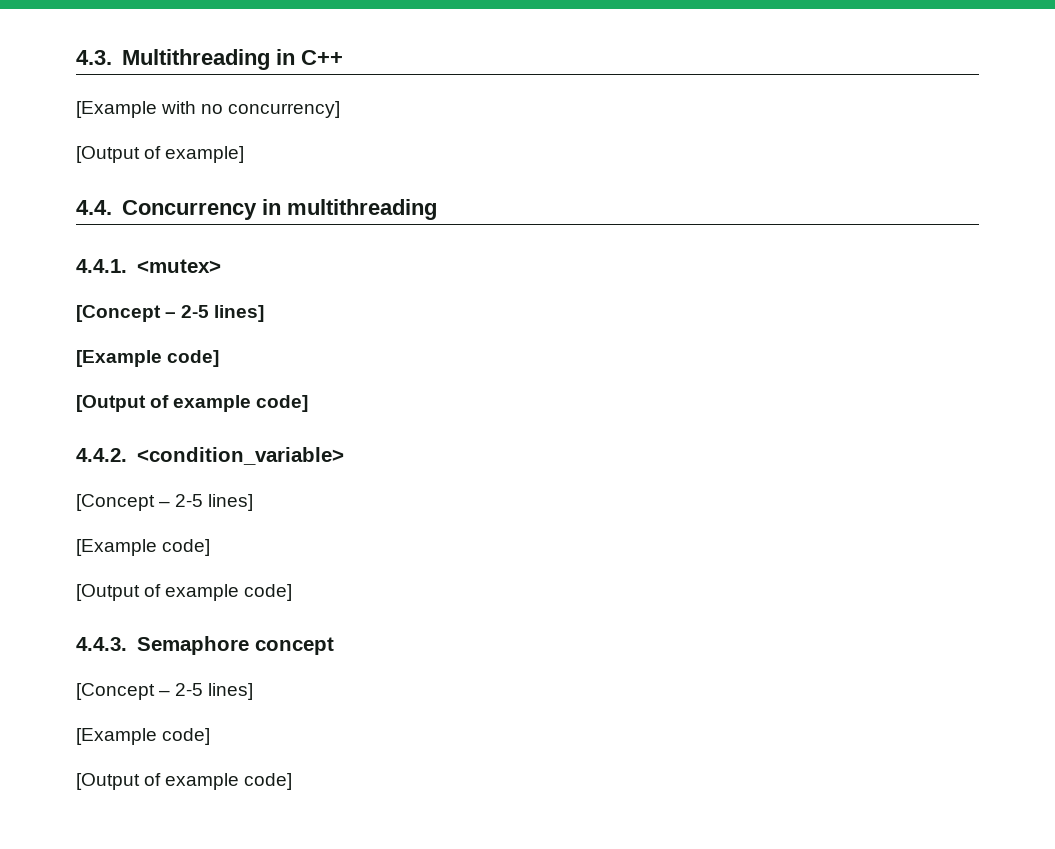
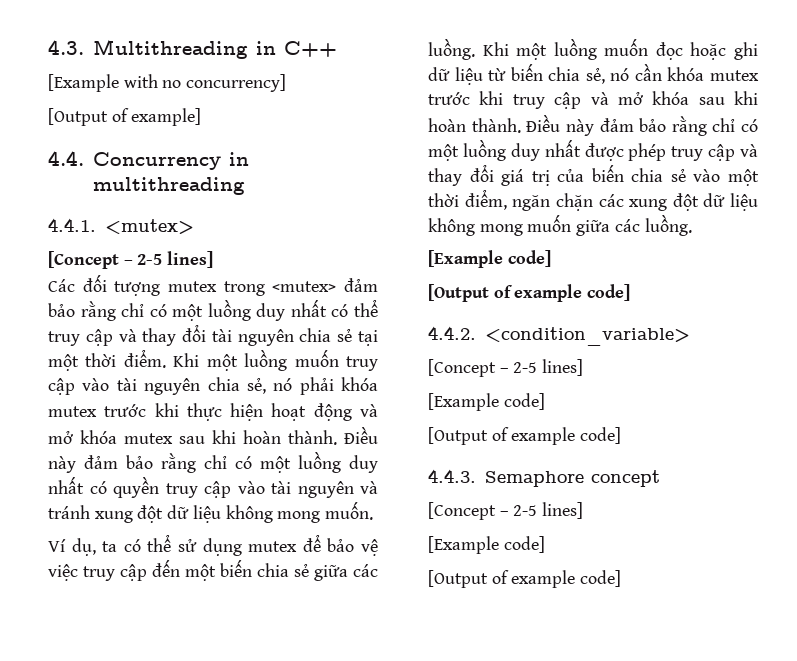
+ Các đối tượng mutex trong <mutex> đảm bảo rằng chỉ có một luồng duy nhất có thể truy cập và thay đổi tài nguyên chia sẻ tại một thời điểm. Khi một luồng muốn truy cập vào tài nguyên chia sẻ, nó phải khóa mutex trước khi thực hiện hoạt động và mở khóa mutex sau khi hoàn thành. Điều này đảm bảo rằng chỉ có một luồng duy nhất có quyền truy cập vào tài nguyên và tránh xung đột dữ liệu không mong muốn.
+ Ví dụ, ta có thể sử dụng mutex để bảo vệ việc truy cập đến một biến chia sẻ giữa các luồng. Khi một luồng muốn đọc hoặc ghi dữ liệu từ biến chia sẻ, nó cần khóa mutex trước khi truy cập và mở khóa sau khi hoàn thành. Điều này đảm bảo rằng chỉ có một luồng duy nhất được phép truy cập và thay đổi giá trị của biến chia sẻ vào một thời điểm, ngăn chặn các xung đột dữ liệu không mong muốn giữa các luồng.

